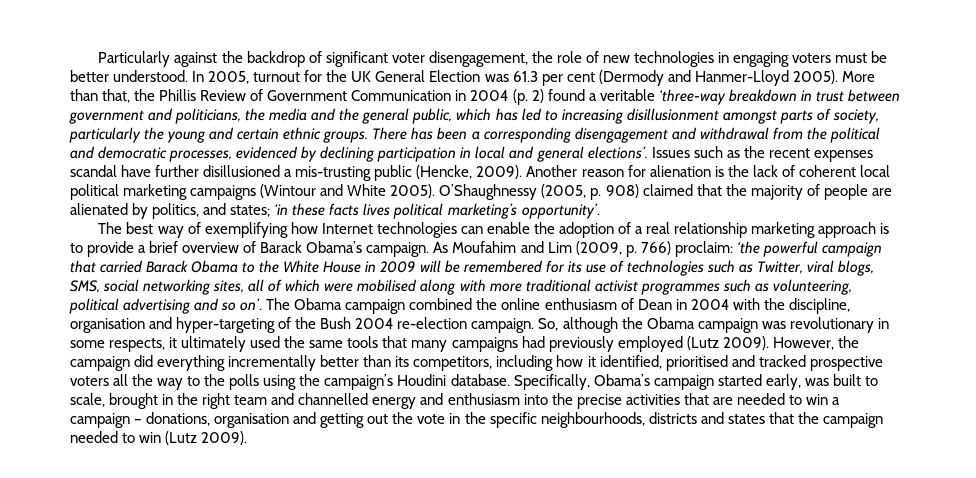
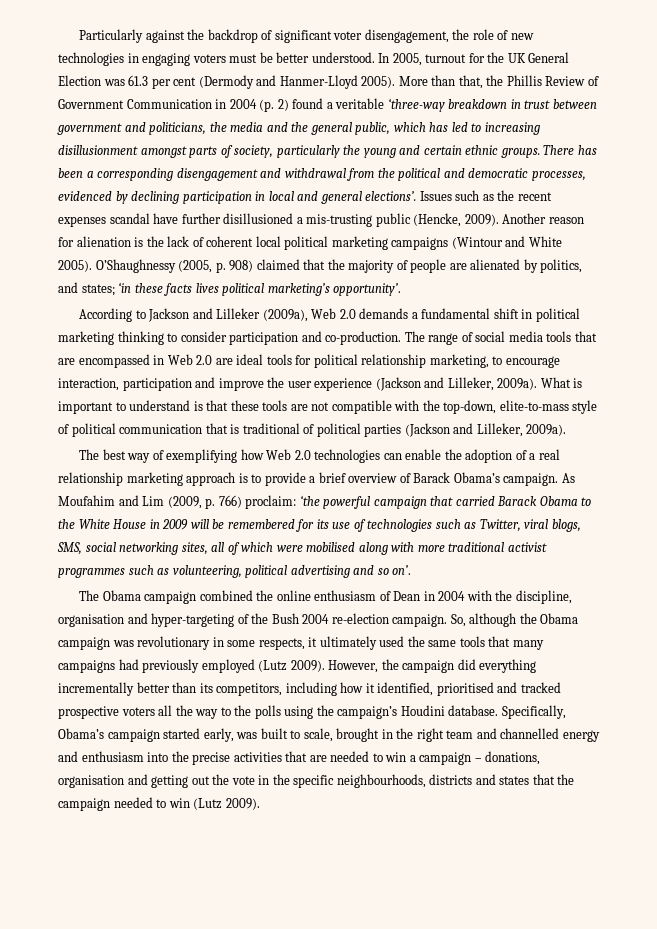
+ According to Jackson and Lilleker (2009a), Web 2.0 demands a fundamental shift in political marketing thinking to consider participation and co-production. The range of social media tools that are encompassed in Web 2.0 are ideal tools for political relationship marketing, to encourage interaction, participation and improve the user experience (Jackson and Lilleker, 2009a). What is important to understand is that these tools are not compatible with the top-down, elite-to-mass style of political communication that is traditional of political parties (Jackson and Lilleker, 2009a).
- The best way of exemplifying how Internet technologies can enable the adoption of a real relationship marketing approach is to provide a brief overview of Barack Obama’s campaign.
+ The best way of exemplifying how Web 2.0 technologies can enable the adoption of a real relationship marketing approach is to provide a brief overview of Barack Obama’s campaign.
- ‘the powerful campaign that carried Barack Obama to the White House in 2009 will be remembered for its use of technologies such as Twitter, viral blogs, SMS, social networking sites, all of which were mobilised along with more traditional activist programmes such as volunteering, political advertising and so on’. The Obama campaign combined the online enthusiasm of Dean in 2004 with the discipline, organisation and hyper-targeting of the Bush 2004 re-election campaign.
+ ‘the powerful campaign that carried Barack Obama to the White House in 2009 will be remembered for its use of technologies such as Twitter, viral blogs, SMS, social networking sites, all of which were mobilised along with more traditional activist programmes such as volunteering, political advertising and so on’.
+ The Obama campaign combined the online enthusiasm of Dean in 2004 with the discipline, organisation and hyper-targeting of the Bush 2004 re-election campaign.

